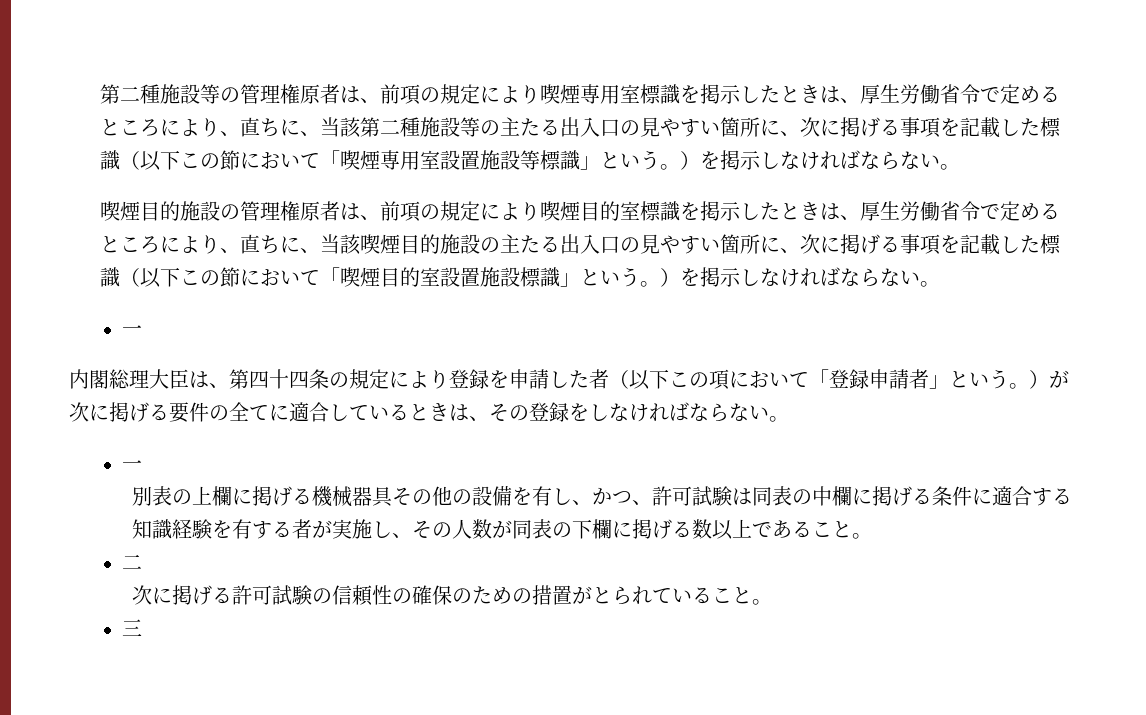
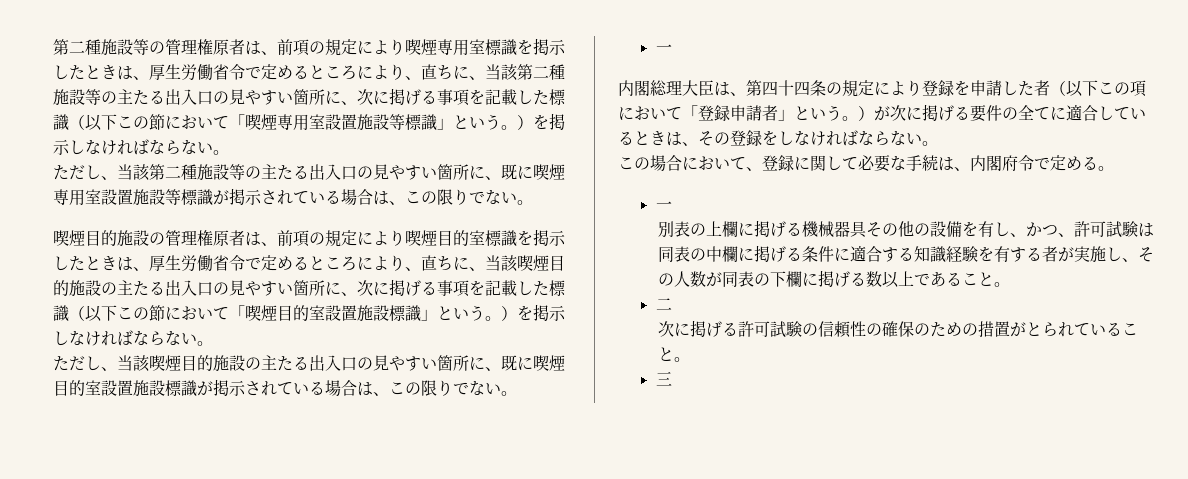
+ ただし、当該第二種施設等の主たる出入口の見やすい箇所に、既に喫煙専用室設置施設等標識が掲示されている場合は、この限りでない。
+ ただし、当該喫煙目的施設の主たる出入口の見やすい箇所に、既に喫煙目的室設置施設標識が掲示されている場合は、この限りでない。
+ この場合において、登録に関して必要な手続は、内閣府令で定める。

